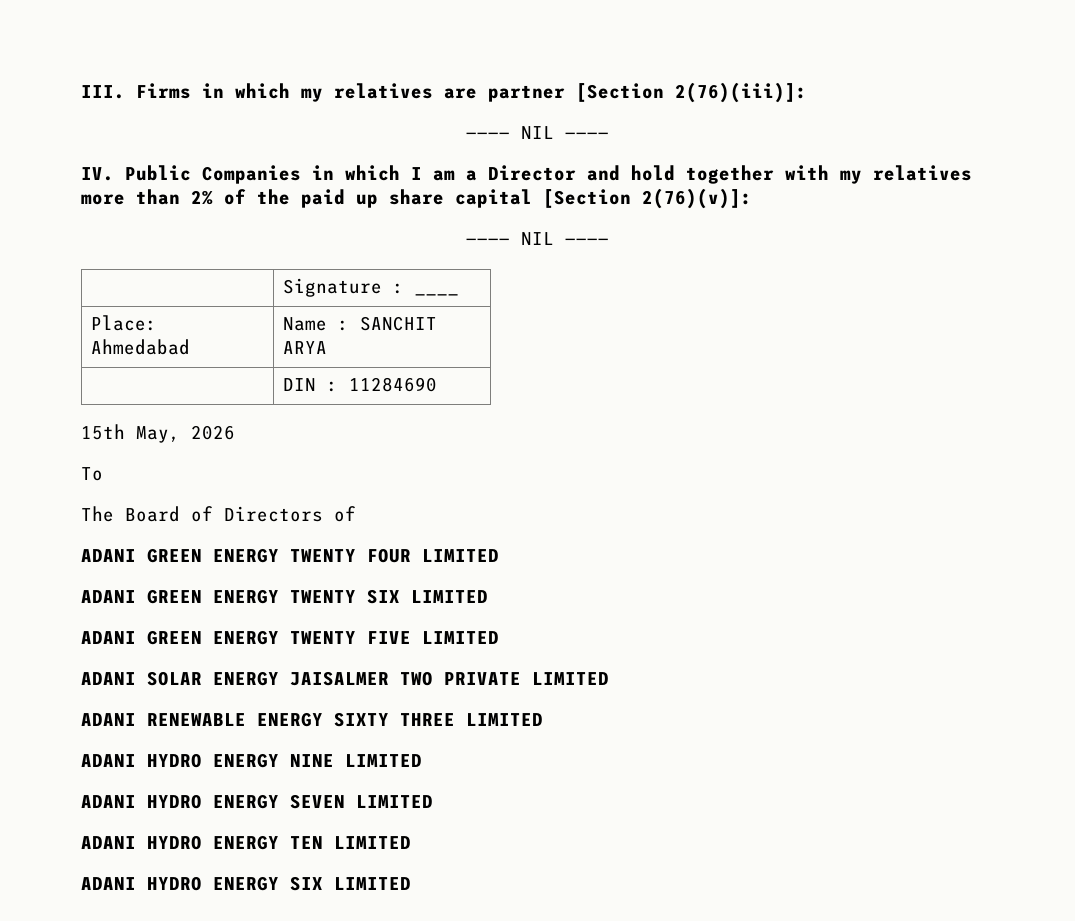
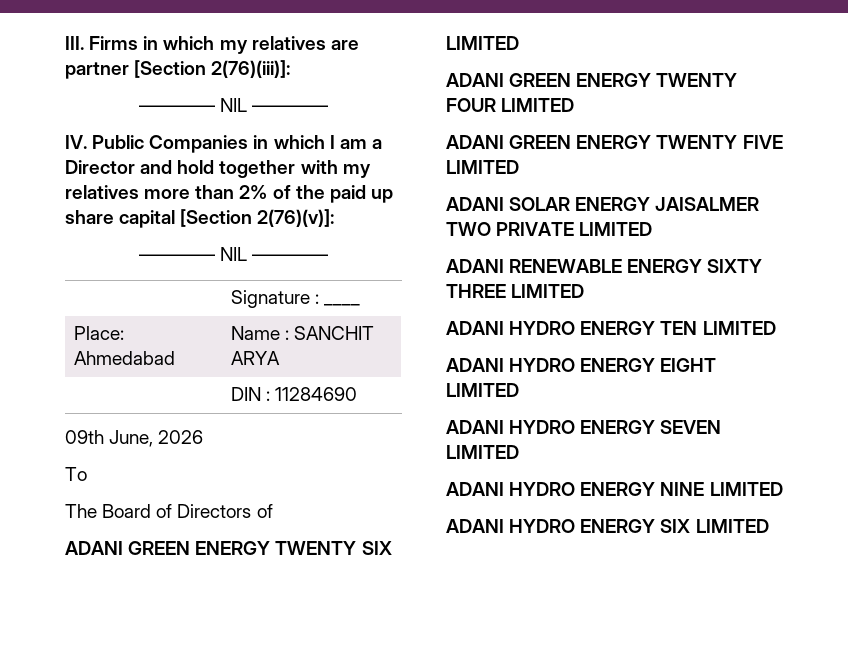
- 15th May, 2026
+ 09th June, 2026
+ ADANI GREEN ENERGY TWENTY SIX LIMITED
  ADANI GREEN ENERGY TWENTY FOUR LIMITED
- ADANI GREEN ENERGY TWENTY SIX LIMITED
- ADANI HYDRO ENERGY NINE LIMITED
+ ADANI HYDRO ENERGY TEN LIMITED
+ ADANI HYDRO ENERGY EIGHT LIMITED
- ADANI HYDRO ENERGY TEN LIMITED
+ ADANI HYDRO ENERGY NINE LIMITED

